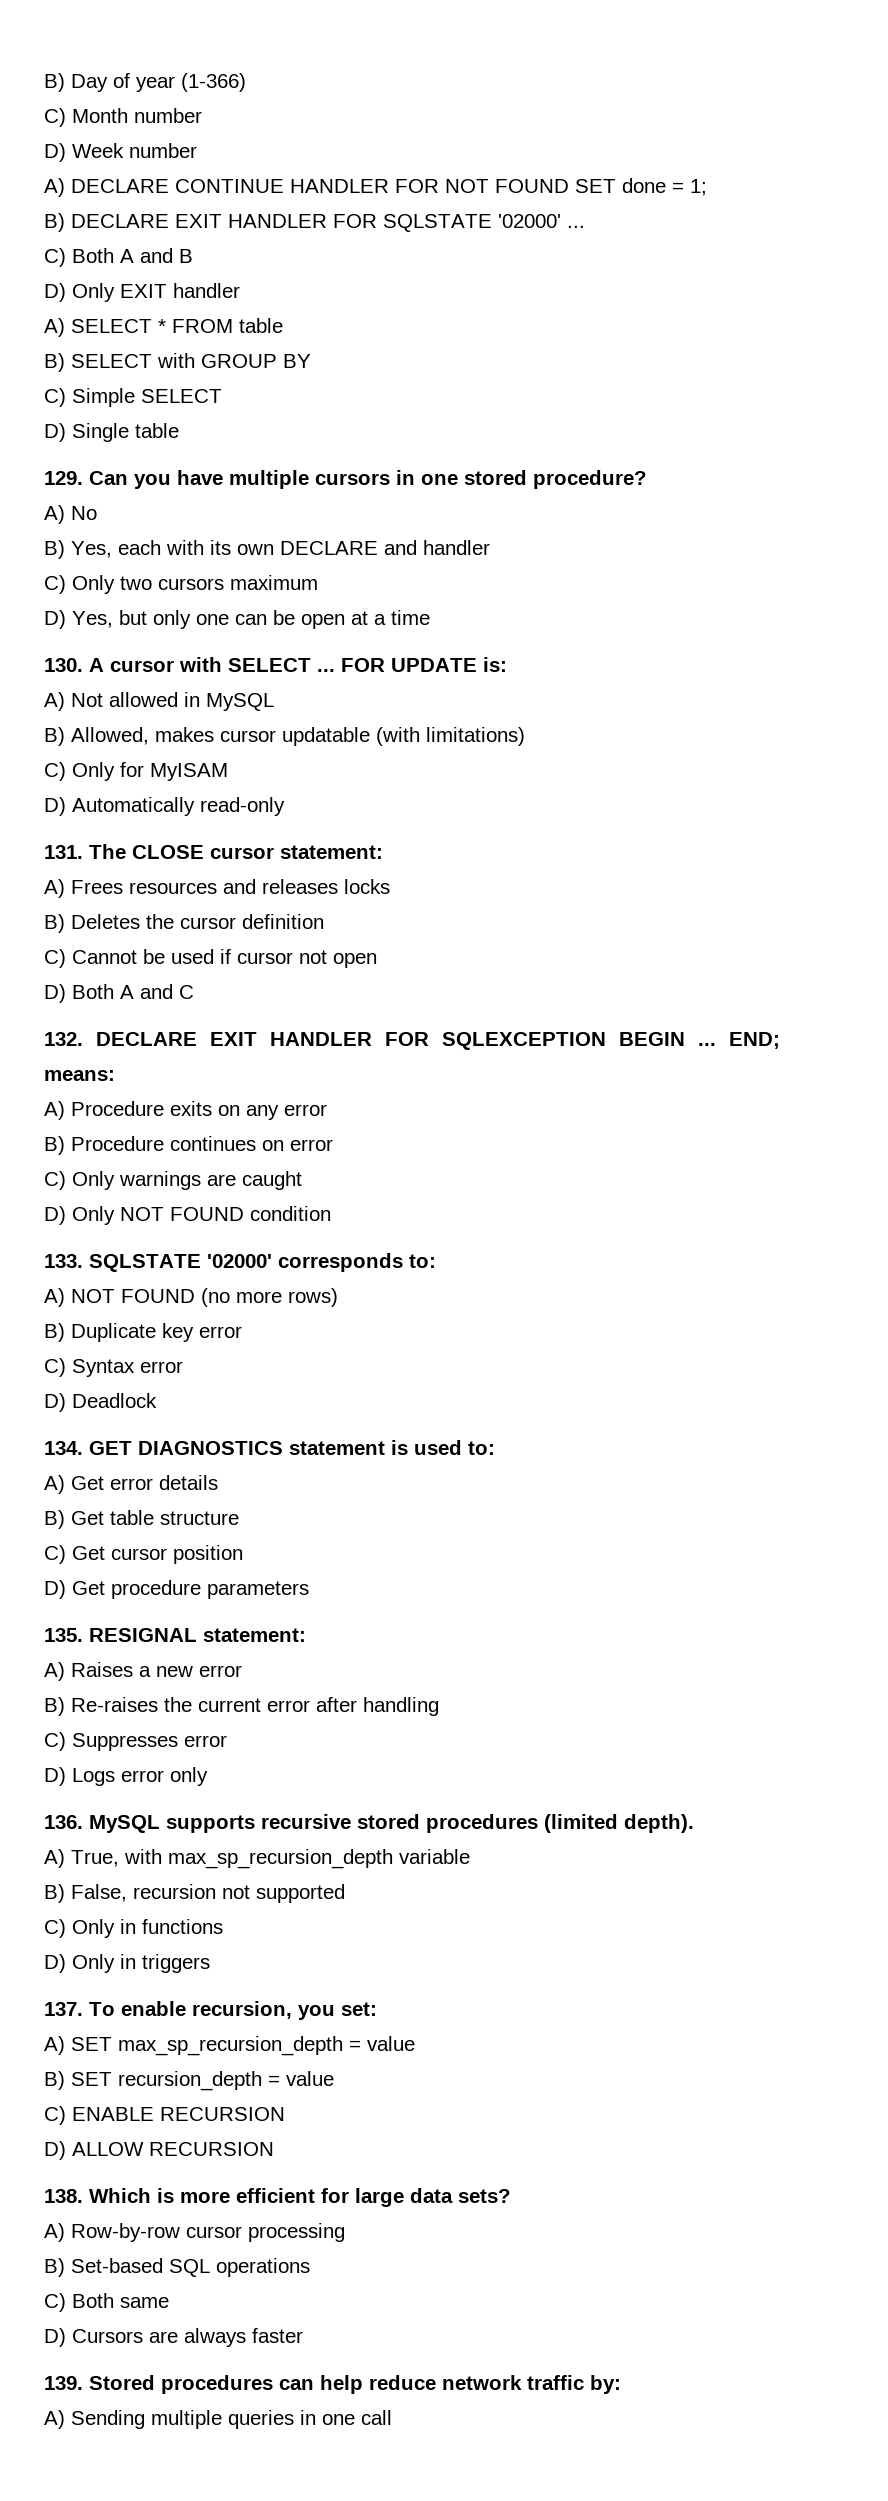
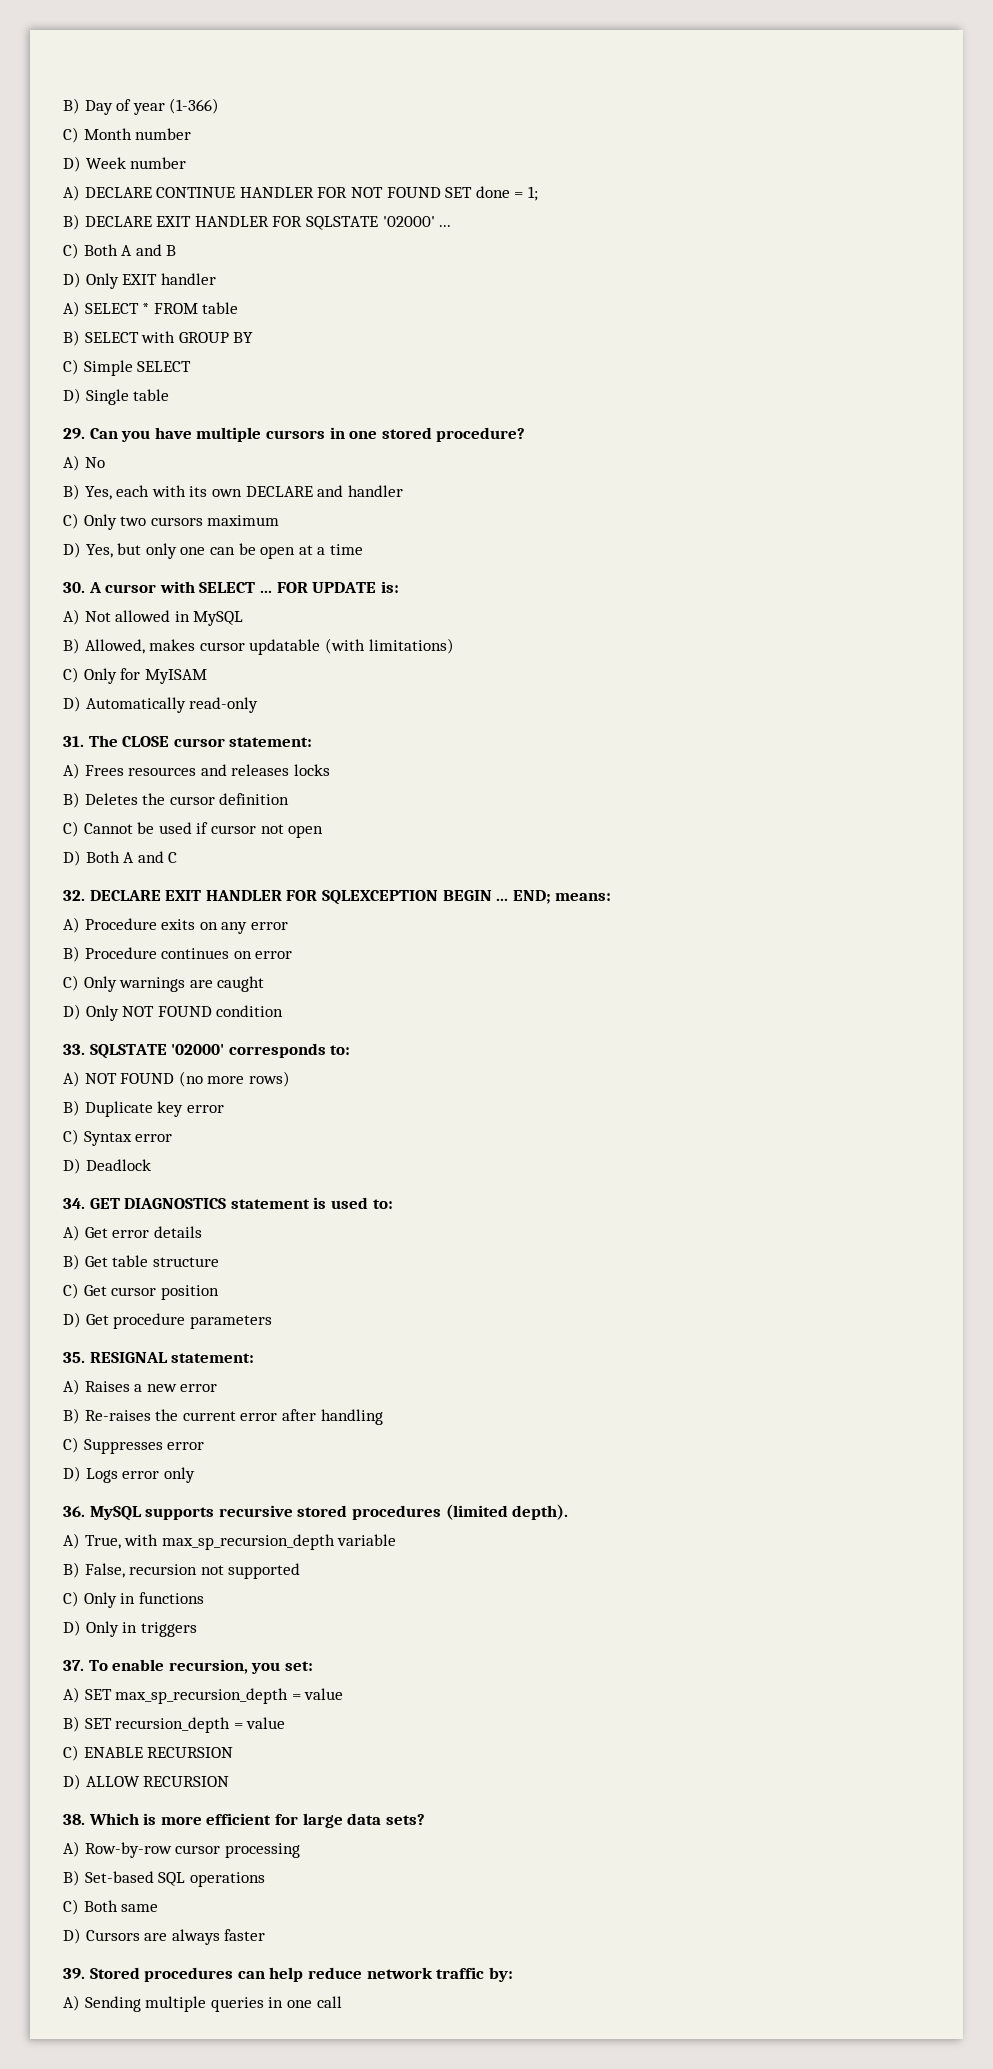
- 129. Can you have multiple cursors in one stored procedure?
+ 29. Can you have multiple cursors in one stored procedure?
- 130. A cursor with SELECT ...
+ 30. A cursor with SELECT ...
- 131. The CLOSE cursor statement:
+ 31. The CLOSE cursor statement:
- 132. DECLARE EXIT HANDLER FOR SQLEXCEPTION BEGIN ...
+ 32. DECLARE EXIT HANDLER FOR SQLEXCEPTION BEGIN ...
- 133. SQLSTATE '02000' corresponds to:
+ 33. SQLSTATE '02000' corresponds to:
- 134. GET DIAGNOSTICS statement is used to:
+ 34. GET DIAGNOSTICS statement is used to:
- 135. RESIGNAL statement:
+ 35. RESIGNAL statement:
- 136. MySQL supports recursive stored procedures (limited depth).
+ 36. MySQL supports recursive stored procedures (limited depth).
- 137. To enable recursion, you set:
+ 37. To enable recursion, you set:
- 138. Which is more efficient for large data sets?
+ 38. Which is more efficient for large data sets?
- 139. Stored procedures can help reduce network traffic by:
+ 39. Stored procedures can help reduce network traffic by:

